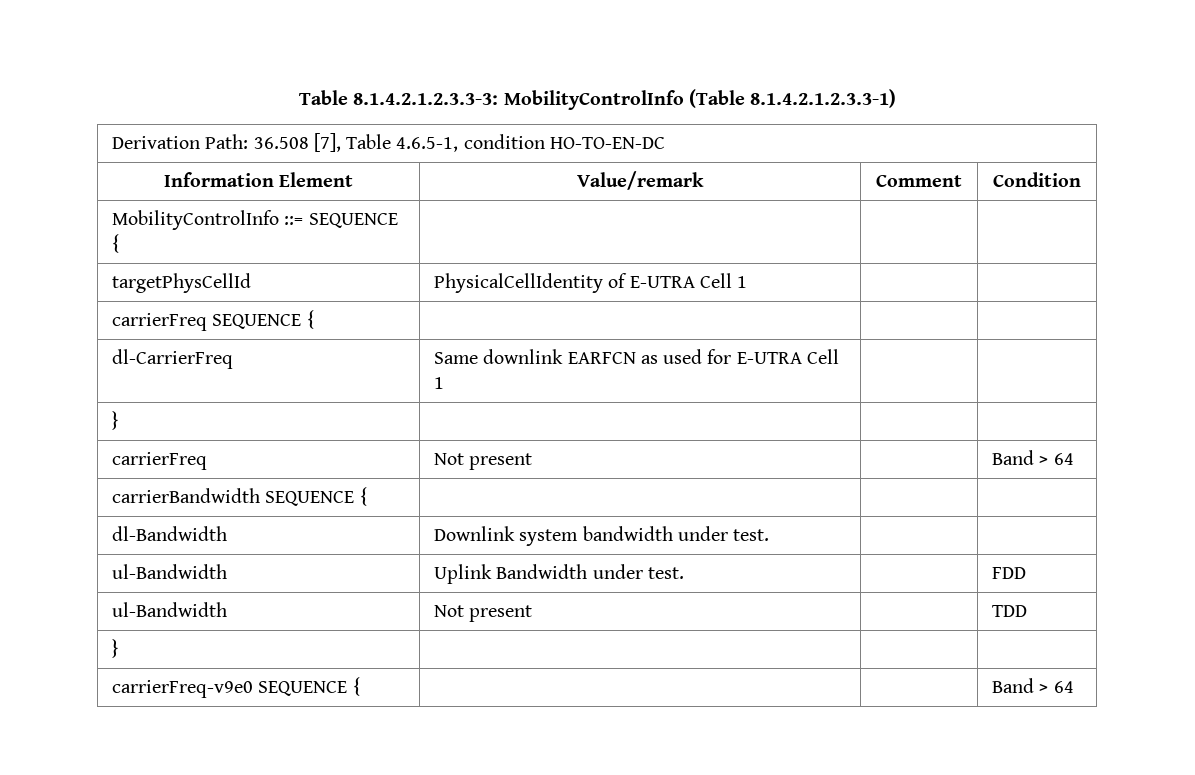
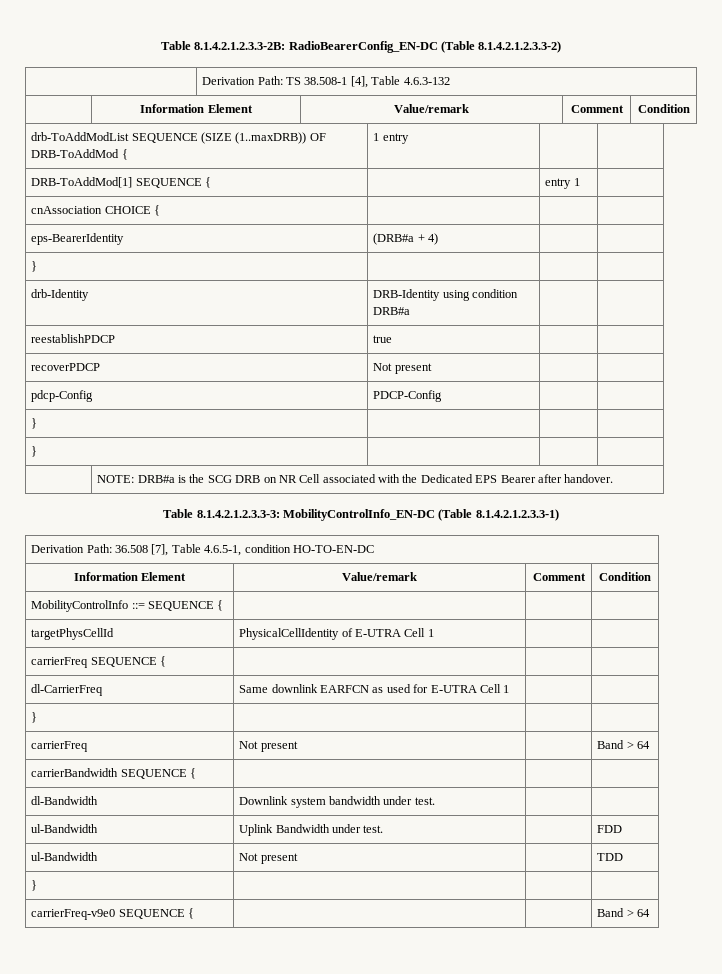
- Table 8.1.4.2.1.2.3.3-3: MobilityControlInfo (Table 8.1.4.2.1.2.3.3-1)
+ Table 8.1.4.2.1.2.3.3-2B: RadioBearerConfig_EN-DC (Table 8.1.4.2.1.2.3.3-2)
+ | Derivation Path: TS 38.508-1 [4], Table 4.6.3-132
+ | Information Element | Value/remark | Comment | Condition
+ drb-ToAddModList SEQUENCE (SIZE (1..maxDRB)) OF DRB-ToAddMod { | 1 entry | |
+ DRB-ToAddMod[1] SEQUENCE { | | entry 1 |
+ cnAssociation CHOICE { | | |
+ eps-BearerIdentity | (DRB#a + 4) | |
+ } | | |
+ drb-Identity | DRB-Identity using condition DRB#a | |
+ reestablishPDCP | true | |
+ recoverPDCP | Not present | |
+ pdcp-Config | PDCP-Config | |
+ } | | |
+ } | | |
+ | NOTE: DRB#a is the SCG DRB on NR Cell associated with the Dedicated EPS Bearer after handover.
+ Table 8.1.4.2.1.2.3.3-3: MobilityControlInfo_EN-DC (Table 8.1.4.2.1.2.3.3-1)

